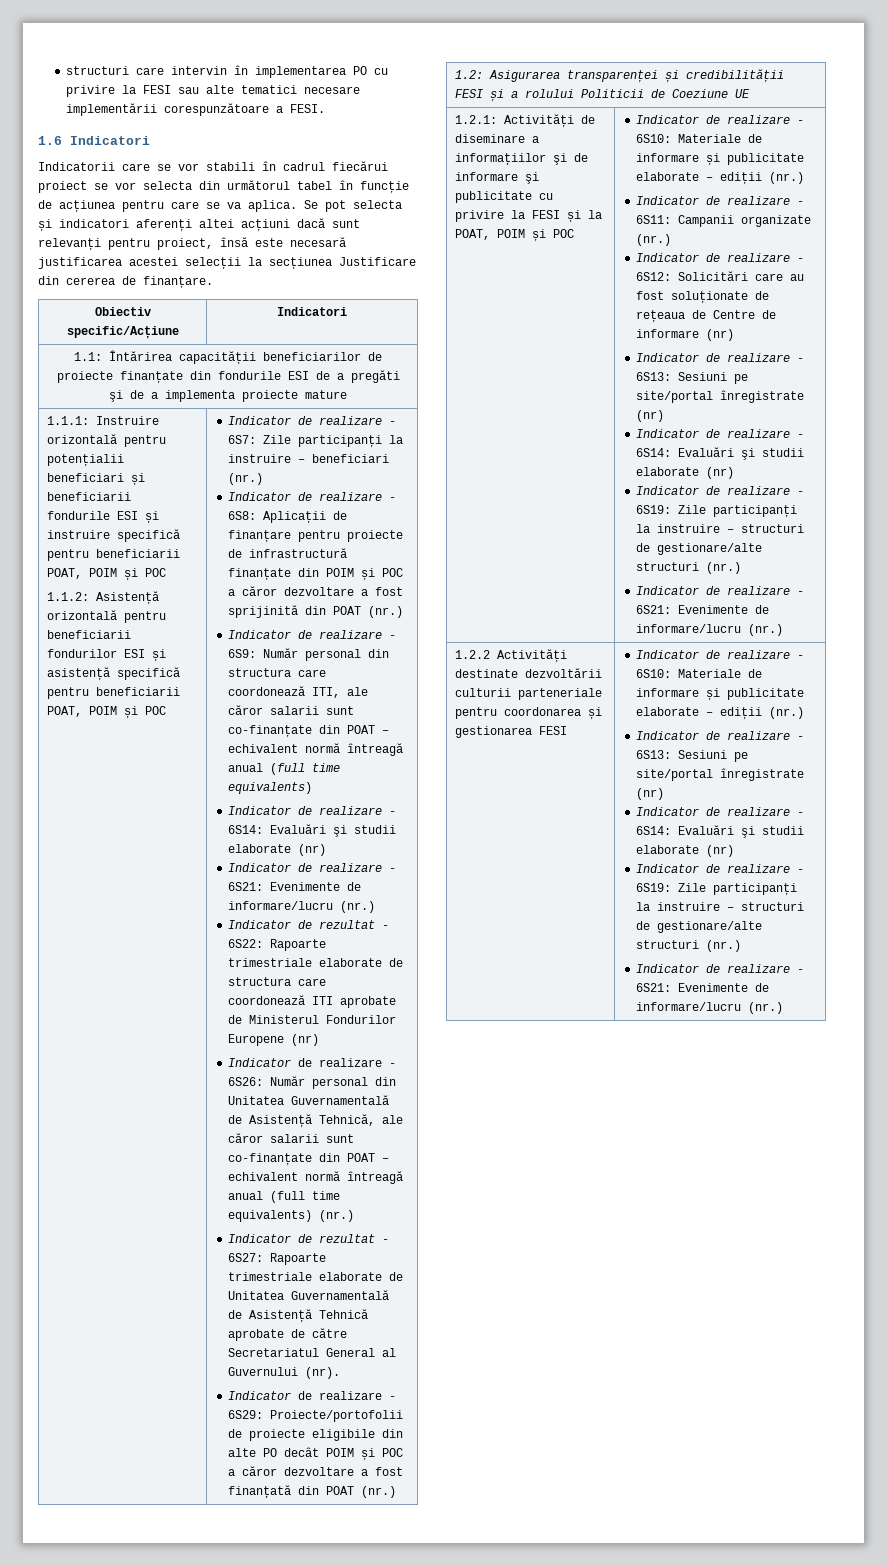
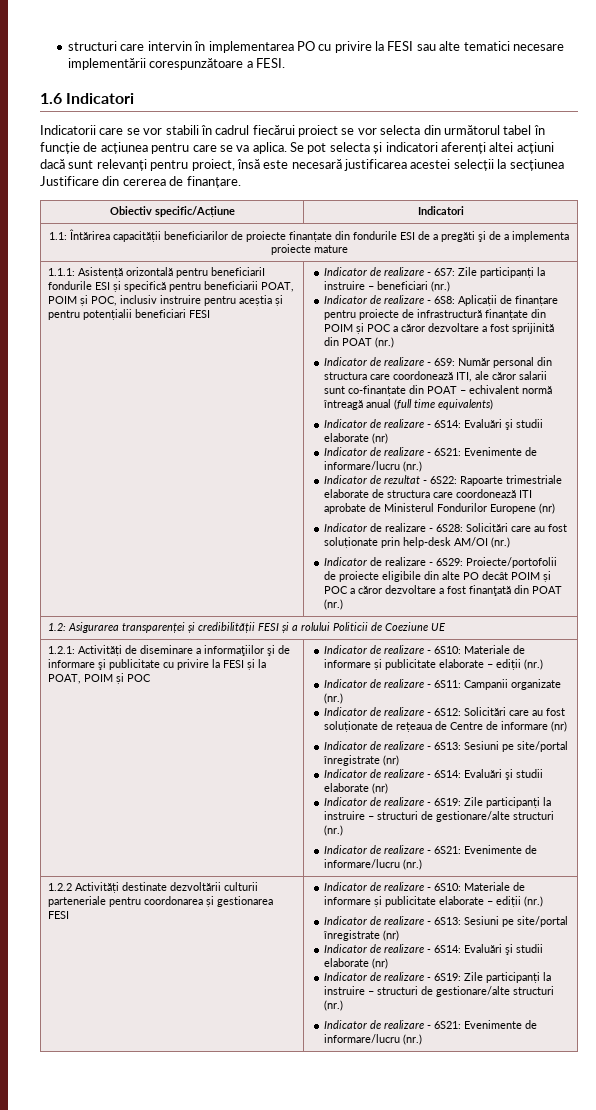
- 1.1.1: Instruire orizontală pentru potențialii beneficiari și beneficiarii fondurile ESI și instruire specifică pentru beneficiarii POAT, POIM și POC
- 1.1.2: Asistență orizontală pentru beneficiarii fondurilor ESI și asistență specifică pentru beneficiarii POAT, POIM și POC
+ 1.1.1: Asistență orizontală pentru beneficiariI fondurile ESI și specifică pentru beneficiarii POAT, POIM și POC, inclusiv instruire pentru aceștia și pentru potențialii beneficiari FESI
- Indicator de realizare - 6S26: Număr personal din Unitatea Guvernamentală de Asistență Tehnică, ale căror salarii sunt co-finanțate din POAT – echivalent normă întreagă anual (full time equivalents) (nr.)
- Indicator de rezultat - 6S27: Rapoarte trimestriale elaborate de Unitatea Guvernamentală de Asistență Tehnică aprobate de către Secretariatul General al Guvernului (nr).
+ Indicator de realizare - 6S28: Solicitări care au fost soluționate prin help-desk AM/OI (nr.)

